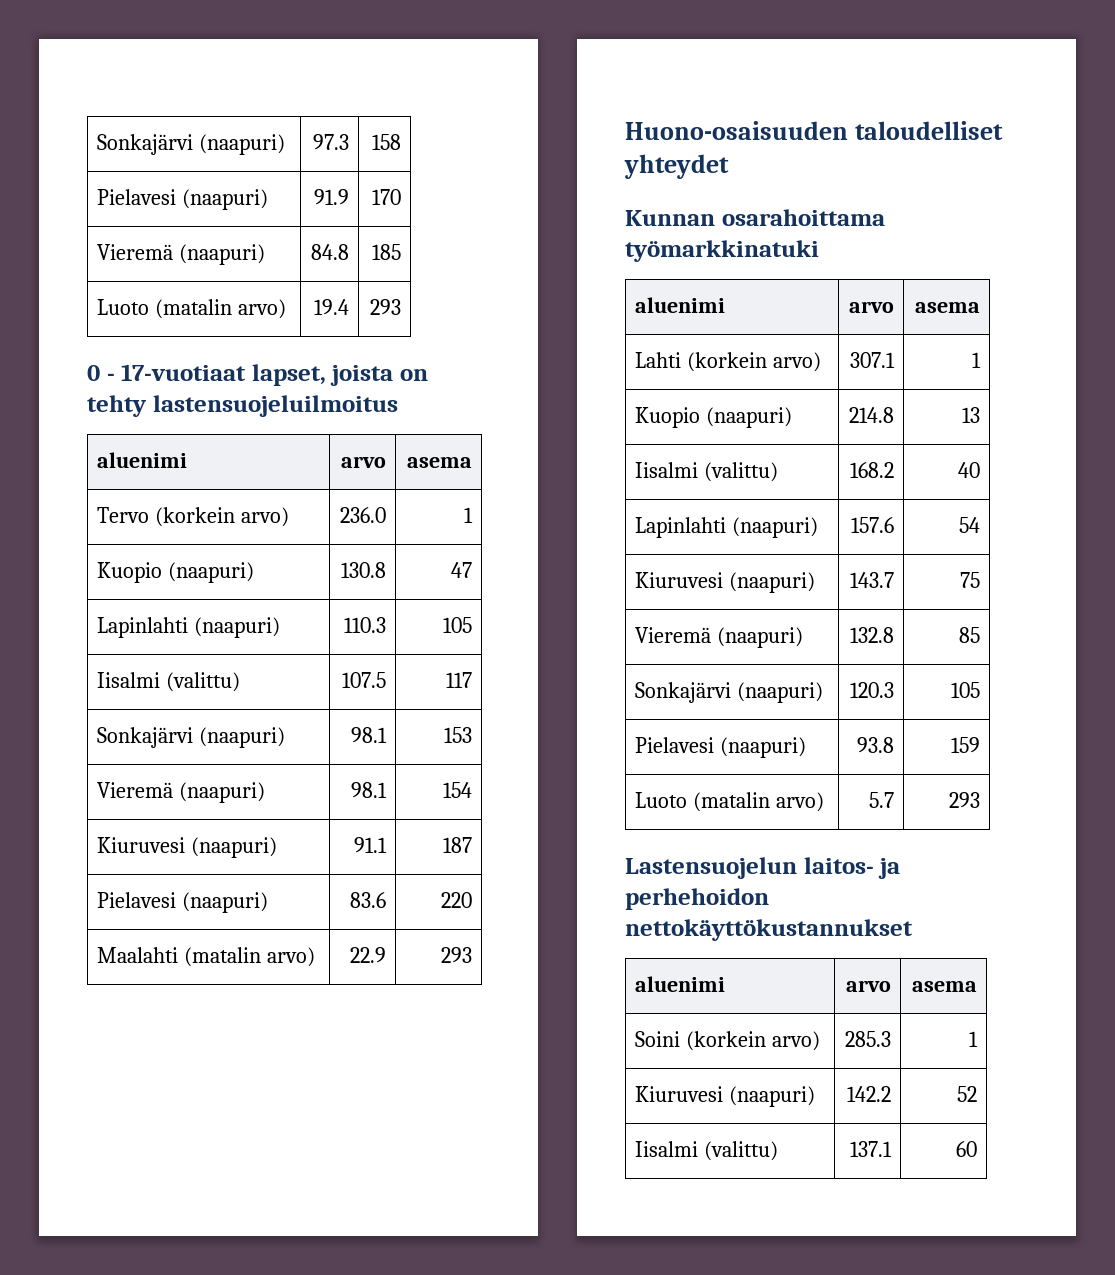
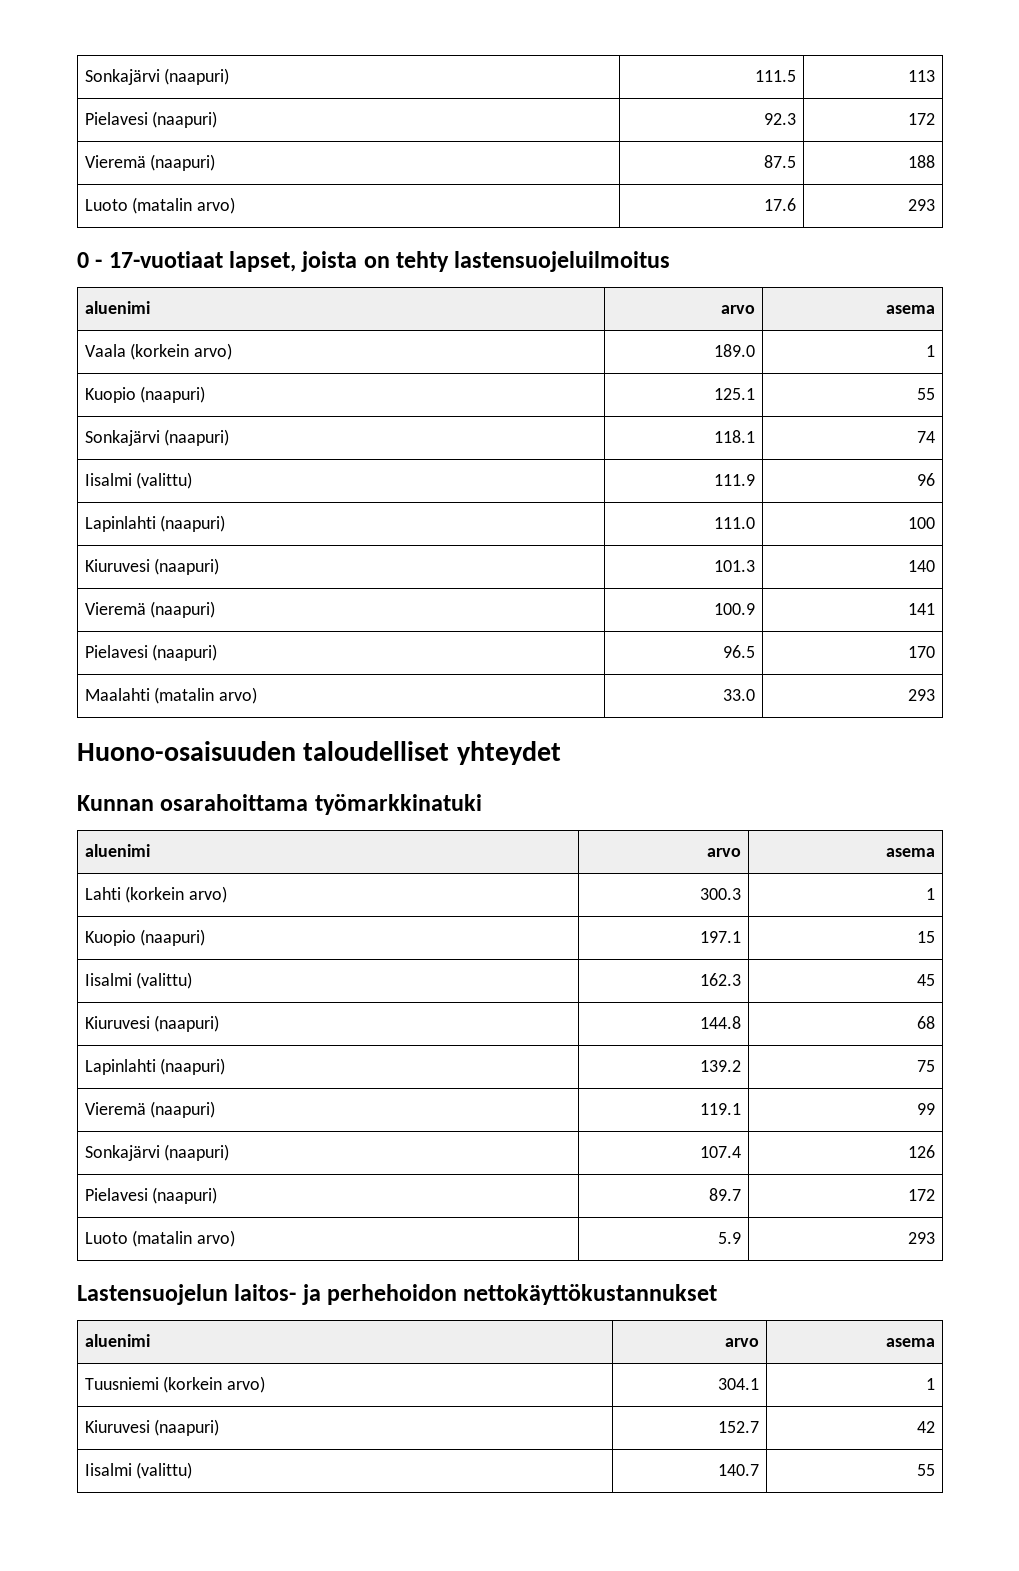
- Sonkajärvi (naapuri) | 97.3 | 158
- Pielavesi (naapuri) | 91.9 | 170
- Vieremä (naapuri) | 84.8 | 185
- Luoto (matalin arvo) | 19.4 | 293
+ Sonkajärvi (naapuri) | 111.5 | 113
+ Pielavesi (naapuri) | 92.3 | 172
+ Vieremä (naapuri) | 87.5 | 188
+ Luoto (matalin arvo) | 17.6 | 293
- Tervo (korkein arvo) | 236.0 | 1
- Kuopio (naapuri) | 130.8 | 47
- Lapinlahti (naapuri) | 110.3 | 105
- Iisalmi (valittu) | 107.5 | 117
- Sonkajärvi (naapuri) | 98.1 | 153
- Vieremä (naapuri) | 98.1 | 154
- Kiuruvesi (naapuri) | 91.1 | 187
- Pielavesi (naapuri) | 83.6 | 220
+ Vaala (korkein arvo) | 189.0 | 1
+ Kuopio (naapuri) | 125.1 | 55
+ Sonkajärvi (naapuri) | 118.1 | 74
+ Iisalmi (valittu) | 111.9 | 96
+ Lapinlahti (naapuri) | 111.0 | 100
+ Kiuruvesi (naapuri) | 101.3 | 140
+ Vieremä (naapuri) | 100.9 | 141
+ Pielavesi (naapuri) | 96.5 | 170
- Maalahti (matalin arvo) | 22.9 | 293
+ Maalahti (matalin arvo) | 33.0 | 293
- Lahti (korkein arvo) | 307.1 | 1
- Kuopio (naapuri) | 214.8 | 13
- Iisalmi (valittu) | 168.2 | 40
- Lapinlahti (naapuri) | 157.6 | 54
- Kiuruvesi (naapuri) | 143.7 | 75
+ Lahti (korkein arvo) | 300.3 | 1
+ Kuopio (naapuri) | 197.1 | 15
+ Iisalmi (valittu) | 162.3 | 45
+ Kiuruvesi (naapuri) | 144.8 | 68
+ Lapinlahti (naapuri) | 139.2 | 75
- Vieremä (naapuri) | 132.8 | 85
- Sonkajärvi (naapuri) | 120.3 | 105
- Pielavesi (naapuri) | 93.8 | 159
- Luoto (matalin arvo) | 5.7 | 293
+ Vieremä (naapuri) | 119.1 | 99
+ Sonkajärvi (naapuri) | 107.4 | 126
+ Pielavesi (naapuri) | 89.7 | 172
+ Luoto (matalin arvo) | 5.9 | 293
- Soini (korkein arvo) | 285.3 | 1
+ Tuusniemi (korkein arvo) | 304.1 | 1
- Kiuruvesi (naapuri) | 142.2 | 52
- Iisalmi (valittu) | 137.1 | 60
+ Kiuruvesi (naapuri) | 152.7 | 42
+ Iisalmi (valittu) | 140.7 | 55

